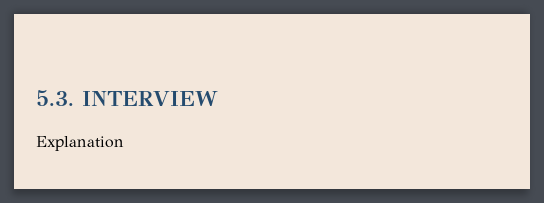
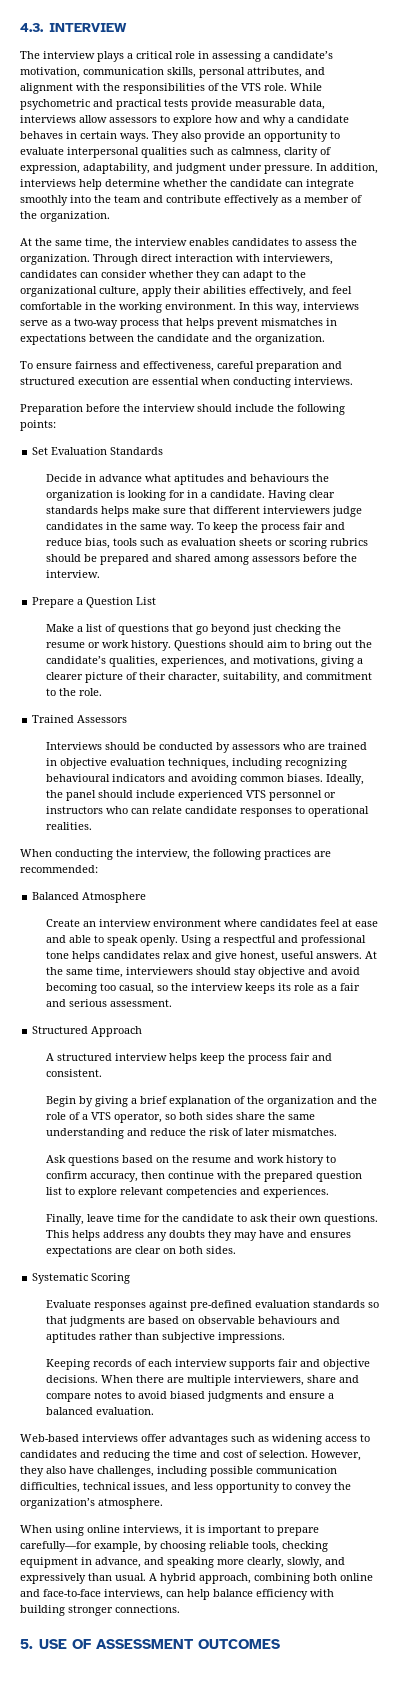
- 5.3. INTERVIEW
+ 4.3. INTERVIEW
- Explanation
+ The interview plays a critical role in assessing a candidate’s motivation, communication skills, personal attributes, and alignment with the responsibilities of the VTS role. While psychometric and practical tests provide measurable data, interviews allow assessors to explore how and why a candidate behaves in certain ways. They also provide an opportunity to evaluate interpersonal qualities such as calmness, clarity of expression, adaptability, and judgment under pressure. In addition, interviews help determine whether the candidate can integrate smoothly into the team and contribute effectively as a member of the organization.
+ At the same time, the interview enables candidates to assess the organization. Through direct interaction with interviewers, candidates can consider whether they can adapt to the organizational culture, apply their abilities effectively, and feel comfortable in the working environment. In this way, interviews serve as a two-way process that helps prevent mismatches in expectations between the candidate and the organization.
+ To ensure fairness and effectiveness, careful preparation and structured execution are essential when conducting interviews.
+ Preparation before the interview should include the following points:
+ Set Evaluation Standards
+ Decide in advance what aptitudes and behaviours the organization is looking for in a candidate. Having clear standards helps make sure that different interviewers judge candidates in the same way. To keep the process fair and reduce bias, tools such as evaluation sheets or scoring rubrics should be prepared and shared among assessors before the interview.
+ Prepare a Question List
+ Make a list of questions that go beyond just checking the resume or work history. Questions should aim to bring out the candidate’s qualities, experiences, and motivations, giving a clearer picture of their character, suitability, and commitment to the role.
+ Trained Assessors
+ Interviews should be conducted by assessors who are trained in objective evaluation techniques, including recognizing behavioural indicators and avoiding common biases. Ideally, the panel should include experienced VTS personnel or instructors who can relate candidate responses to operational realities.
+ When conducting the interview, the following practices are recommended:
+ Balanced Atmosphere
+ Create an interview environment where candidates feel at ease and able to speak openly. Using a respectful and professional tone helps candidates relax and give honest, useful answers. At the same time, interviewers should stay objective and avoid becoming too casual, so the interview keeps its role as a fair and serious assessment.
+ Structured Approach
+ A structured interview helps keep the process fair and consistent.
+ Begin by giving a brief explanation of the organization and the role of a VTS operator, so both sides share the same understanding and reduce the risk of later mismatches.
+ Ask questions based on the resume and work history to confirm accuracy, then continue with the prepared question list to explore relevant competencies and experiences.
+ Finally, leave time for the candidate to ask their own questions. This helps address any doubts they may have and ensures expectations are clear on both sides.
+ Systematic Scoring
+ Evaluate responses against pre-defined evaluation standards so that judgments are based on observable behaviours and aptitudes rather than subjective impressions.
+ Keeping records of each interview supports fair and objective decisions. When there are multiple interviewers, share and compare notes to avoid biased judgments and ensure a balanced evaluation.
+ Web-based interviews offer advantages such as widening access to candidates and reducing the time and cost of selection. However, they also have challenges, including possible communication difficulties, technical issues, and less opportunity to convey the organization’s atmosphere.
+ When using online interviews, it is important to prepare carefully—for example, by choosing reliable tools, checking equipment in advance, and speaking more clearly, slowly, and expressively than usual. A hybrid approach, combining both online and face-to-face interviews, can help balance efficiency with building stronger connections.
+ 5. USE OF ASSESSMENT OUTCOMES

